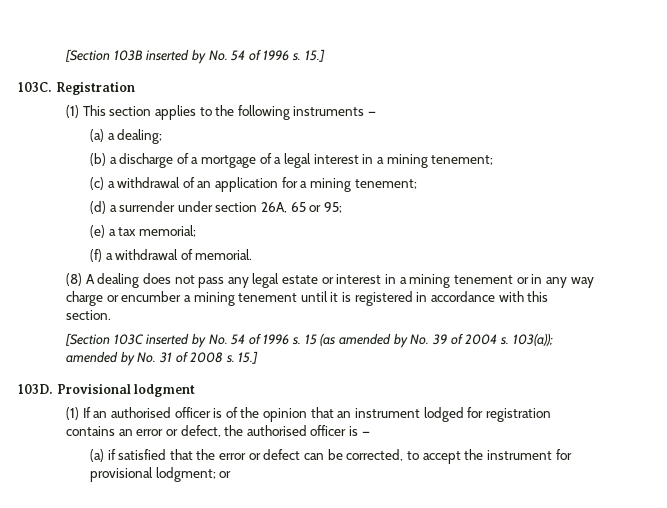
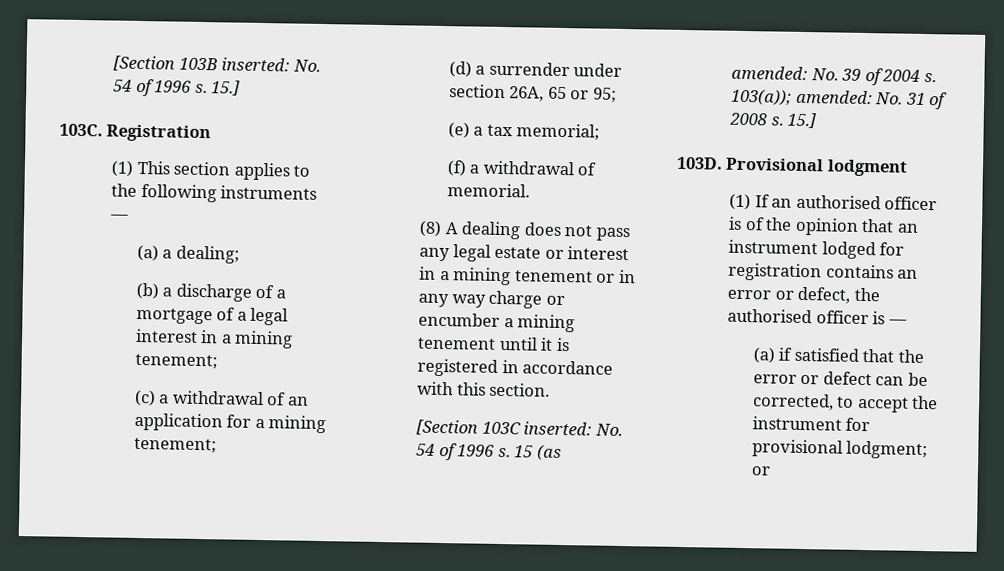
- [Section 103B inserted by No. 54 of 1996 s.
+ [Section 103B inserted: No. 54 of 1996 s.
- [Section 103C inserted by No. 54 of 1996 s.
+ [Section 103C inserted: No. 54 of 1996 s.
- 15 (as amended by No. 39 of 2004 s.
+ 15 (as amended: No. 39 of 2004 s.
- 103(a)); amended by No. 31 of 2008 s.
+ 103(a)); amended: No. 31 of 2008 s.

